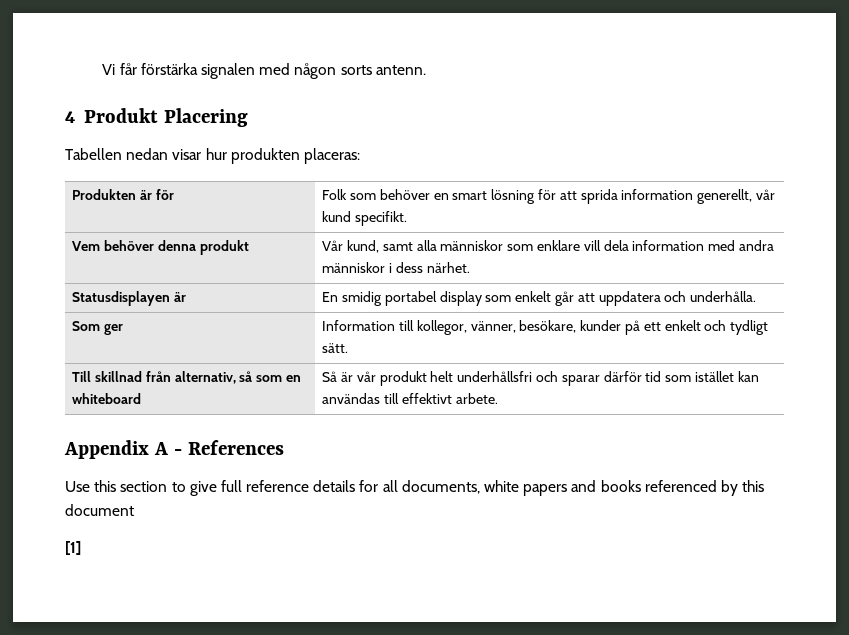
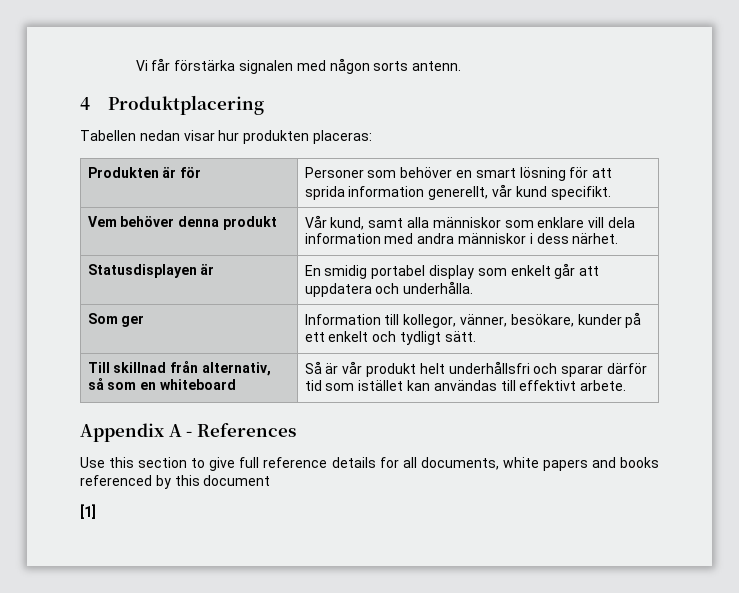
- 4 Produkt Placering
+ 4 Produktplacering
- Produkten är för | Folk som behöver en smart lösning för att sprida information generellt, vår kund specifikt.
+ Produkten är för | Personer som behöver en smart lösning för att sprida information generellt, vår kund specifikt.

